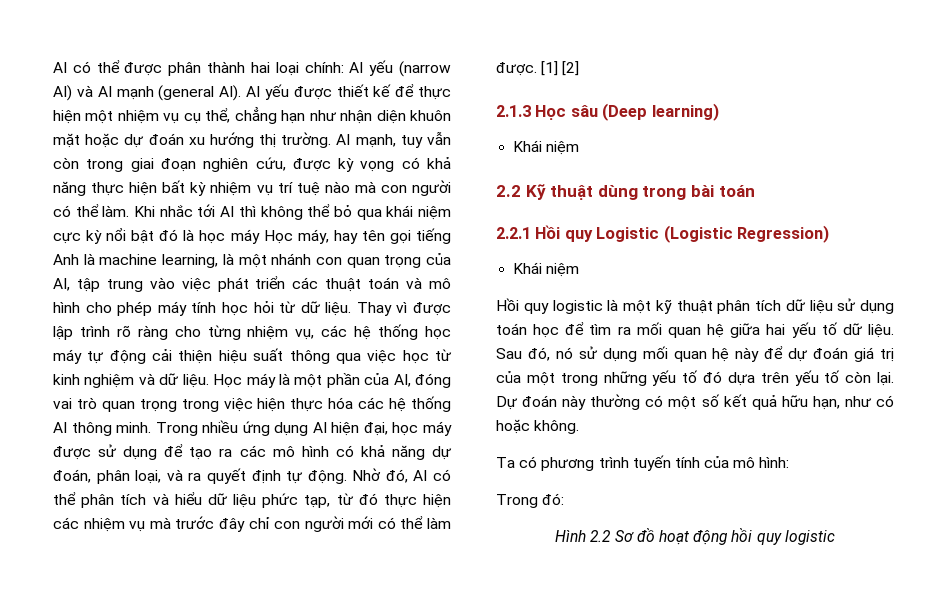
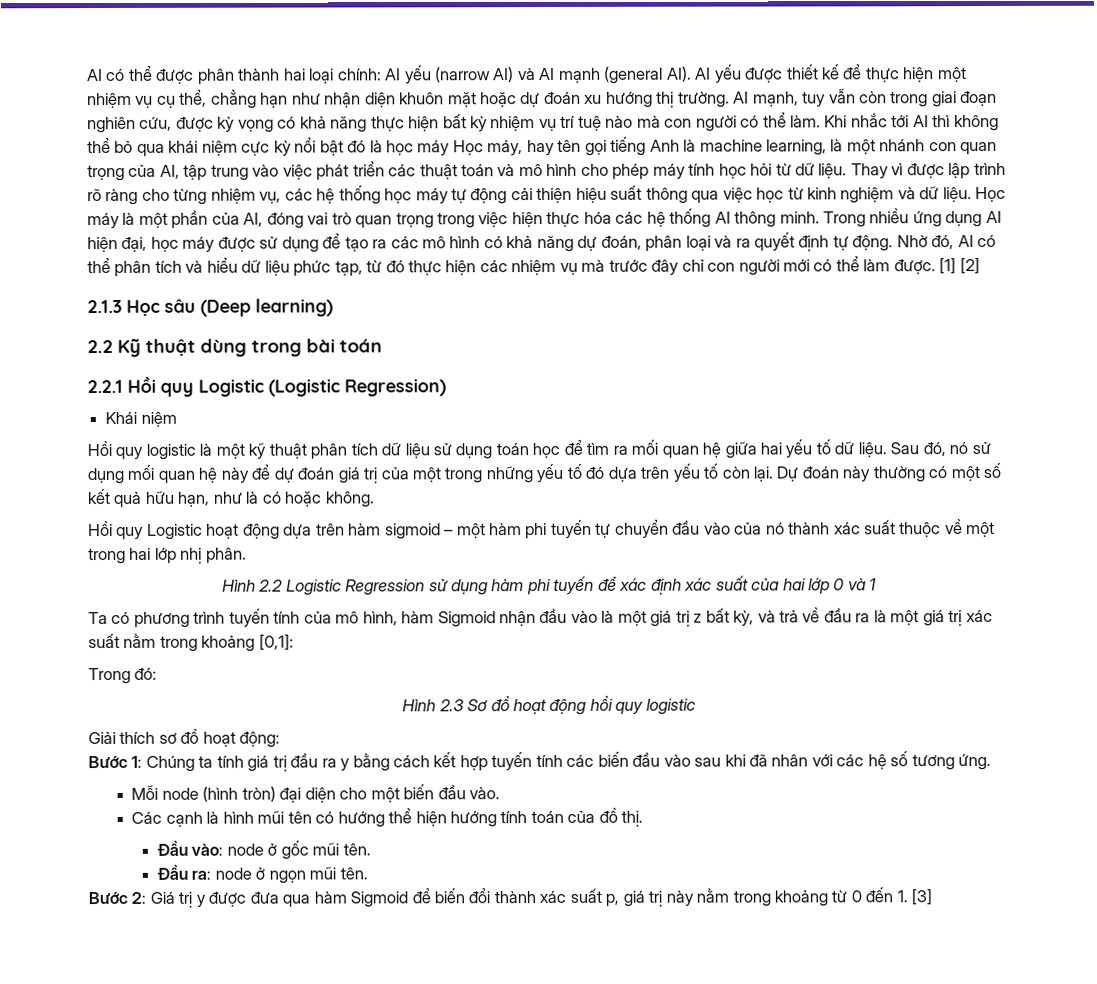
- Trong nhiều ứng dụng AI hiện đại, học máy được sử dụng để tạo ra các mô hình có khả năng dự đoán, phân loại, và ra quyết định tự động.
+ Trong nhiều ứng dụng AI hiện đại, học máy được sử dụng để tạo ra các mô hình có khả năng dự đoán, phân loại và ra quyết định tự động.
  2.1.3 Học sâu (Deep learning)
- Khái niệm
- Dự đoán này thường có một số kết quả hữu hạn, như có hoặc không.
+ Dự đoán này thường có một số kết quả hữu hạn, như là có hoặc không.
+ Hồi quy Logistic hoạt động dựa trên hàm sigmoid – một hàm phi tuyến tự chuyển đầu vào của nó thành xác suất thuộc về một trong hai lớp nhị phân.
+ Hình 2.2 Logistic Regression sử dụng hàm phi tuyến để xác định xác suất của hai lớp 0 và 1
- Ta có phương trình tuyến tính của mô hình:
+ Ta có phương trình tuyến tính của mô hình, hàm Sigmoid nhận đầu vào là một giá trị z bất kỳ, và trả về đầu ra là một giá trị xác suất nằm trong khoảng [0,1]:
- Hình 2.2 Sơ đồ hoạt động hồi quy logistic
+ Hình 2.3 Sơ đồ hoạt động hồi quy logistic
+ Giải thích sơ đồ hoạt động:
+ Bước 1: Chúng ta tính giá trị đầu ra y bằng cách kết hợp tuyến tính các biến đầu vào sau khi đã nhân với các hệ số tương ứng.
+ Mỗi node (hình tròn) đại diện cho một biến đầu vào.
+ Các cạnh là hình mũi tên có hướng thể hiện hướng tính toán của đồ thị.
+ Đầu vào: node ở gốc mũi tên.
+ Đầu ra: node ở ngọn mũi tên.
+ Bước 2: Giá trị y được đưa qua hàm Sigmoid để biến đổi thành xác suất p, giá trị này nằm trong khoảng từ 0 đến 1. [3]

